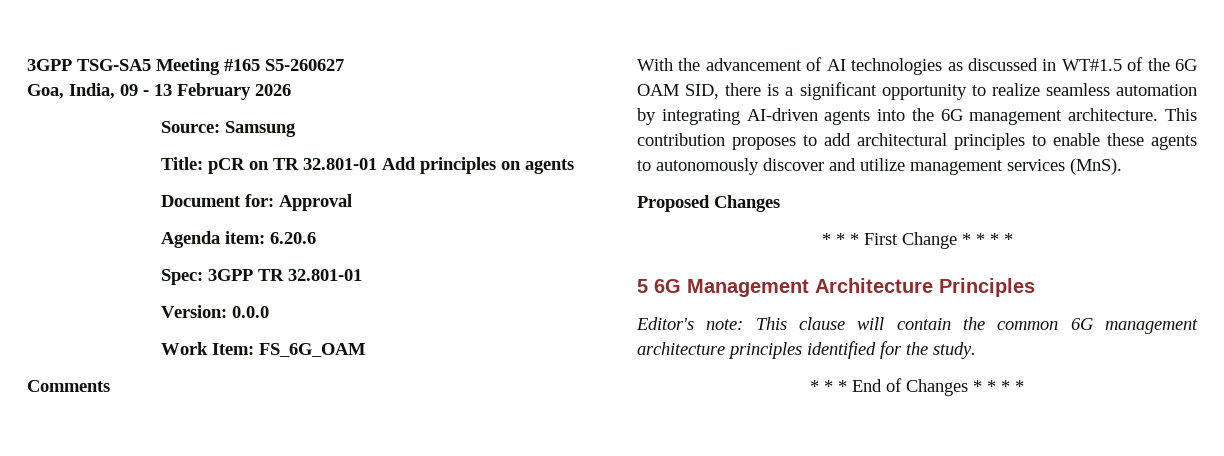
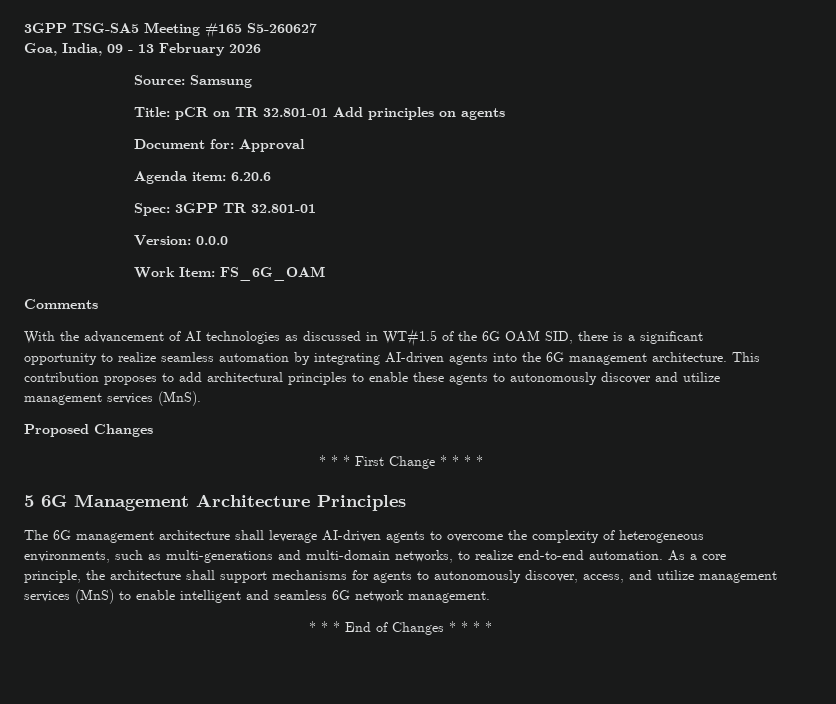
- Editor's note: This clause will contain the common 6G management architecture principles identified for the study.
+ The 6G management architecture shall leverage AI-driven agents to overcome the complexity of heterogeneous environments, such as multi-generations and multi-domain networks, to realize end-to-end automation. As a core principle, the architecture shall support mechanisms for agents to autonomously discover, access, and utilize management services (MnS) to enable intelligent and seamless 6G network management.

